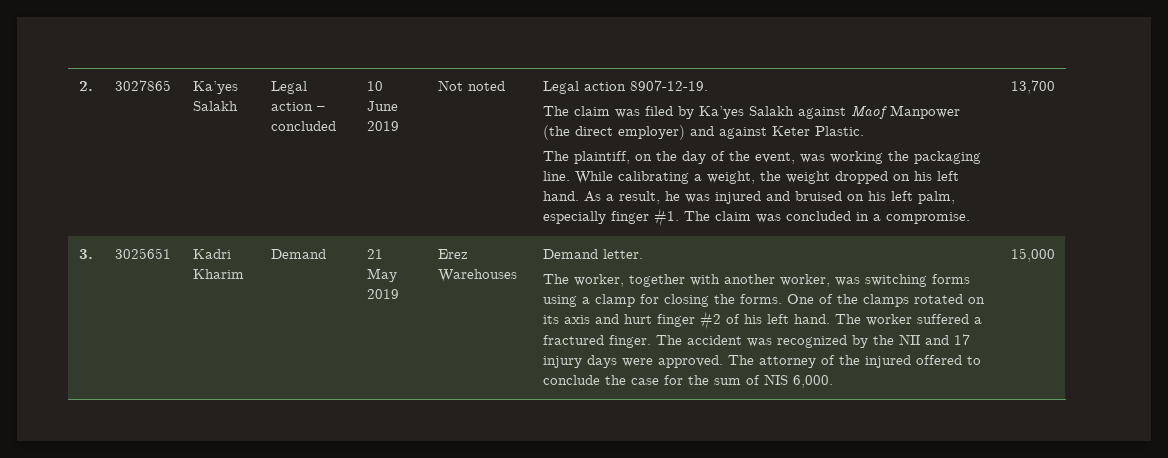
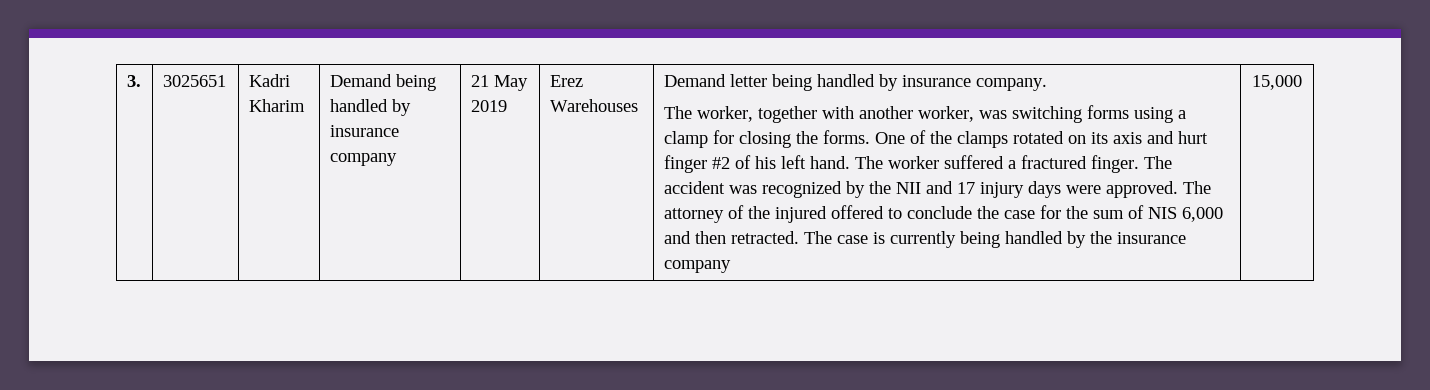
- 2. | 3027865 | Ka’yes Salakh | Legal action – concluded | 10 June 2019 | Not noted | Legal action 8907-12-19.
- The claim was filed by Ka’yes Salakh against Maof Manpower (the direct employer) and against Keter Plastic.
- The plaintiff, on the day of the event, was working the packaging line. While calibrating a weight, the weight dropped on his left hand. As a result, he was injured and bruised on his left palm, especially finger #1. The claim was concluded in a compromise. | 13,700
- Kadri Kharim | Demand
+ Kadri Kharim | Demand being handled by insurance company
- Demand letter.
+ Demand letter being handled by insurance company.
- The attorney of the injured offered to conclude the case for the sum of NIS 6,000.
+ The attorney of the injured offered to conclude the case for the sum of NIS 6,000 and then retracted. The case is currently being handled by the insurance company

